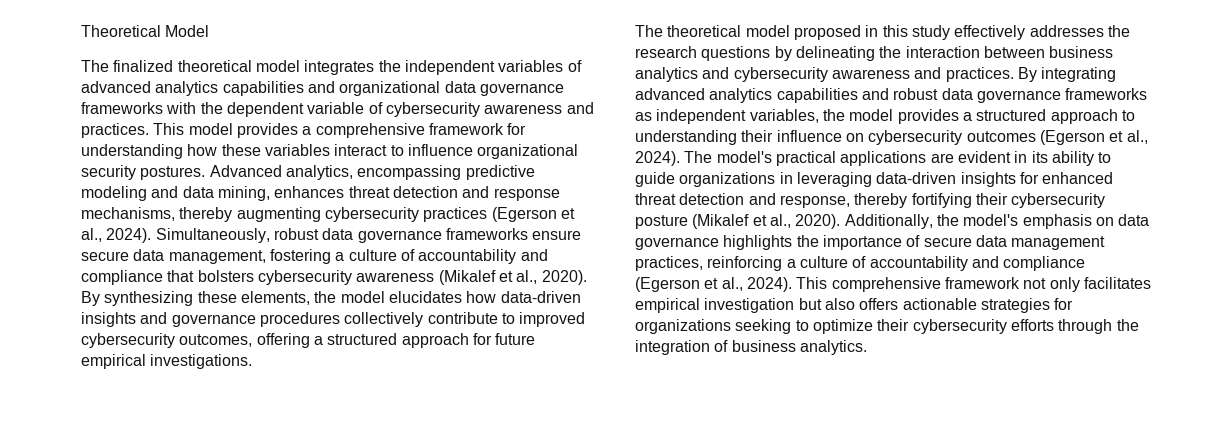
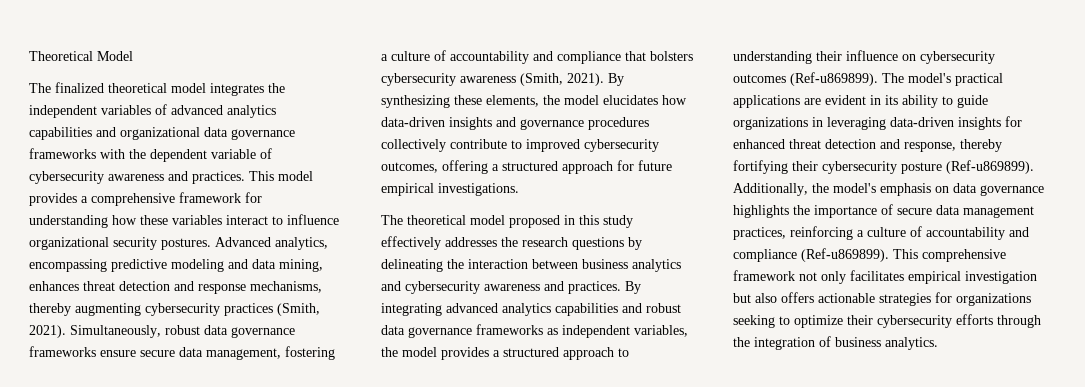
- Advanced analytics, encompassing predictive modeling and data mining, enhances threat detection and response mechanisms, thereby augmenting cybersecurity practices (Egerson et al., 2024).
+ Advanced analytics, encompassing predictive modeling and data mining, enhances threat detection and response mechanisms, thereby augmenting cybersecurity practices (Smith, 2021).
- Simultaneously, robust data governance frameworks ensure secure data management, fostering a culture of accountability and compliance that bolsters cybersecurity awareness (Mikalef et al., 2020).
+ Simultaneously, robust data governance frameworks ensure secure data management, fostering a culture of accountability and compliance that bolsters cybersecurity awareness (Smith, 2021).
- By integrating advanced analytics capabilities and robust data governance frameworks as independent variables, the model provides a structured approach to understanding their influence on cybersecurity outcomes (Egerson et al., 2024).
+ By integrating advanced analytics capabilities and robust data governance frameworks as independent variables, the model provides a structured approach to understanding their influence on cybersecurity outcomes (Ref-u869899).
- The model's practical applications are evident in its ability to guide organizations in leveraging data-driven insights for enhanced threat detection and response, thereby fortifying their cybersecurity posture (Mikalef et al., 2020).
+ The model's practical applications are evident in its ability to guide organizations in leveraging data-driven insights for enhanced threat detection and response, thereby fortifying their cybersecurity posture (Ref-u869899).
- Additionally, the model's emphasis on data governance highlights the importance of secure data management practices, reinforcing a culture of accountability and compliance (Egerson et al., 2024).
+ Additionally, the model's emphasis on data governance highlights the importance of secure data management practices, reinforcing a culture of accountability and compliance (Ref-u869899).

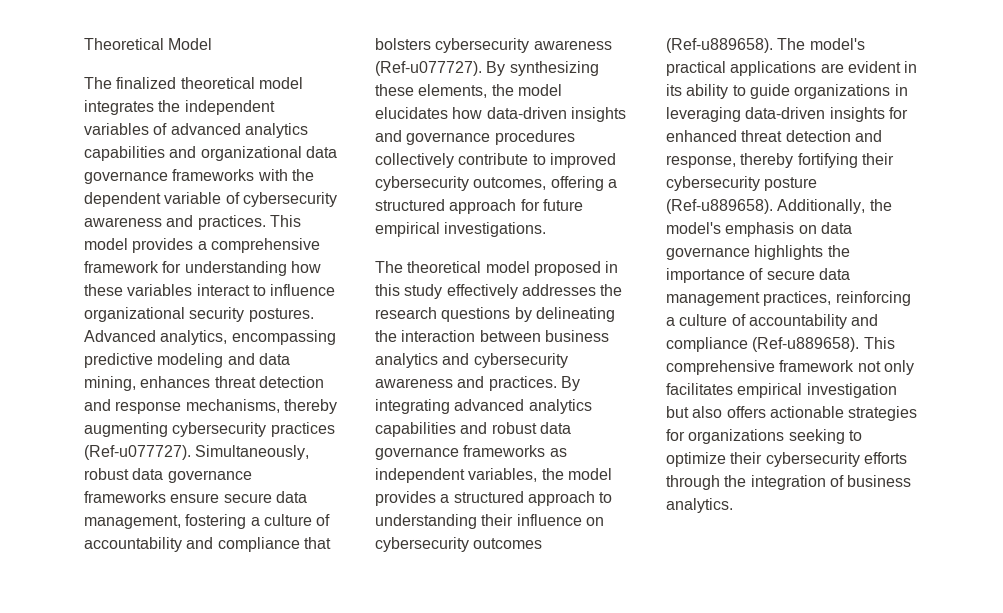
- Advanced analytics, encompassing predictive modeling and data mining, enhances threat detection and response mechanisms, thereby augmenting cybersecurity practices (Smith, 2021).
+ Advanced analytics, encompassing predictive modeling and data mining, enhances threat detection and response mechanisms, thereby augmenting cybersecurity practices (Ref-u077727).
- Simultaneously, robust data governance frameworks ensure secure data management, fostering a culture of accountability and compliance that bolsters cybersecurity awareness (Smith, 2021).
+ Simultaneously, robust data governance frameworks ensure secure data management, fostering a culture of accountability and compliance that bolsters cybersecurity awareness (Ref-u077727).
- By integrating advanced analytics capabilities and robust data governance frameworks as independent variables, the model provides a structured approach to understanding their influence on cybersecurity outcomes (Ref-u869899).
+ By integrating advanced analytics capabilities and robust data governance frameworks as independent variables, the model provides a structured approach to understanding their influence on cybersecurity outcomes (Ref-u889658).
- The model's practical applications are evident in its ability to guide organizations in leveraging data-driven insights for enhanced threat detection and response, thereby fortifying their cybersecurity posture (Ref-u869899).
+ The model's practical applications are evident in its ability to guide organizations in leveraging data-driven insights for enhanced threat detection and response, thereby fortifying their cybersecurity posture (Ref-u889658).
- Additionally, the model's emphasis on data governance highlights the importance of secure data management practices, reinforcing a culture of accountability and compliance (Ref-u869899).
+ Additionally, the model's emphasis on data governance highlights the importance of secure data management practices, reinforcing a culture of accountability and compliance (Ref-u889658).

